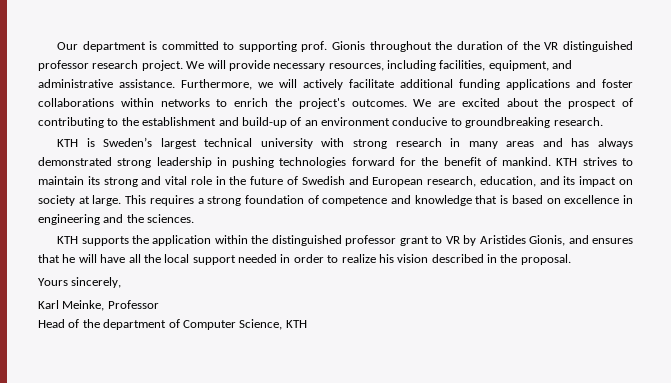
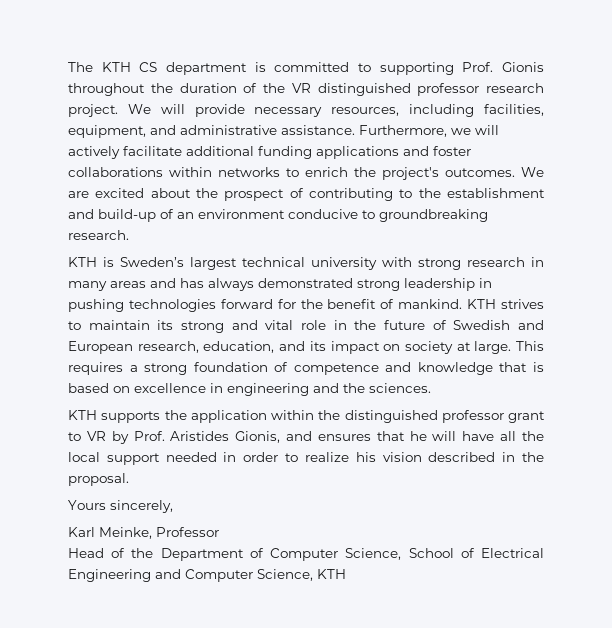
- Our department is committed to supporting prof. Gionis throughout the duration of the VR distinguished professor research project.
+ The KTH CS department is committed to supporting Prof. Gionis throughout the duration of the VR distinguished professor research project.
- KTH supports the application within the distinguished professor grant to VR by Aristides Gionis, and ensures that he will have all the local support needed in order to realize his vision described in the proposal.
+ KTH supports the application within the distinguished professor grant to VR by Prof. Aristides Gionis, and ensures that he will have all the local support needed in order to realize his vision described in the proposal.
- Head of the department of Computer Science, KTH
+ Head of the Department of Computer Science, School of Electrical Engineering and Computer Science, KTH

